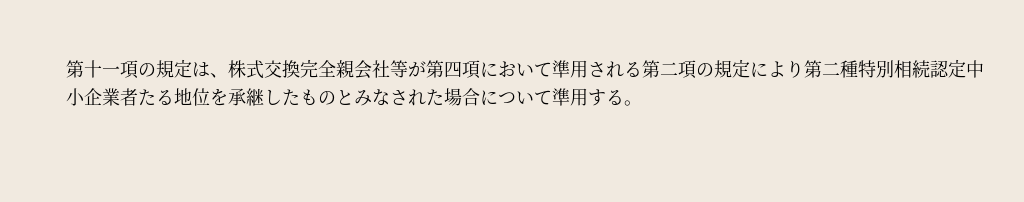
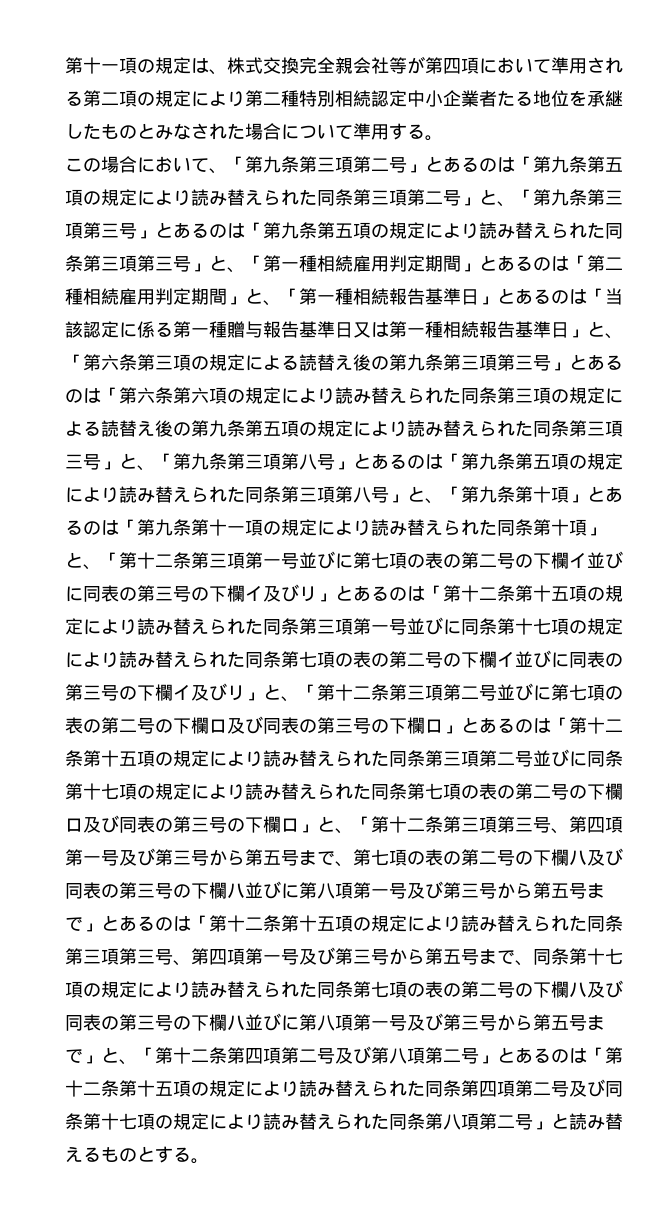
+ この場合において、「第九条第三項第二号」とあるのは「第九条第五項の規定により読み替えられた同条第三項第二号」と、「第九条第三項第三号」とあるのは「第九条第五項の規定により読み替えられた同条第三項第三号」と、「第一種相続雇用判定期間」とあるのは「第二種相続雇用判定期間」と、「第一種相続報告基準日」とあるのは「当該認定に係る第一種贈与報告基準日又は第一種相続報告基準日」と、「第六条第三項の規定による読替え後の第九条第三項第三号」とあるのは「第六条第六項の規定により読み替えられた同条第三項の規定による読替え後の第九条第五項の規定により読み替えられた同条第三項三号」と、「第九条第三項第八号」とあるのは「第九条第五項の規定により読み替えられた同条第三項第八号」と、「第九条第十項」とあるのは「第九条第十一項の規定により読み替えられた同条第十項」と、「第十二条第三項第一号並びに第七項の表の第二号の下欄イ並びに同表の第三号の下欄イ及びリ」とあるのは「第十二条第十五項の規定により読み替えられた同条第三項第一号並びに同条第十七項の規定により読み替えられた同条第七項の表の第二号の下欄イ並びに同表の第三号の下欄イ及びリ」と、「第十二条第三項第二号並びに第七項の表の第二号の下欄ロ及び同表の第三号の下欄ロ」とあるのは「第十二条第十五項の規定により読み替えられた同条第三項第二号並びに同条第十七項の規定により読み替えられた同条第七項の表の第二号の下欄ロ及び同表の第三号の下欄ロ」と、「第十二条第三項第三号、第四項第一号及び第三号から第五号まで、第七項の表の第二号の下欄ハ及び同表の第三号の下欄ハ並びに第八項第一号及び第三号から第五号まで」とあるのは「第十二条第十五項の規定により読み替えられた同条第三項第三号、第四項第一号及び第三号から第五号まで、同条第十七項の規定により読み替えられた同条第七項の表の第二号の下欄ハ及び同表の第三号の下欄ハ並びに第八項第一号及び第三号から第五号まで」と、「第十二条第四項第二号及び第八項第二号」とあるのは「第十二条第十五項の規定により読み替えられた同条第四項第二号及び同条第十七項の規定により読み替えられた同条第八項第二号」と読み替えるものとする。

